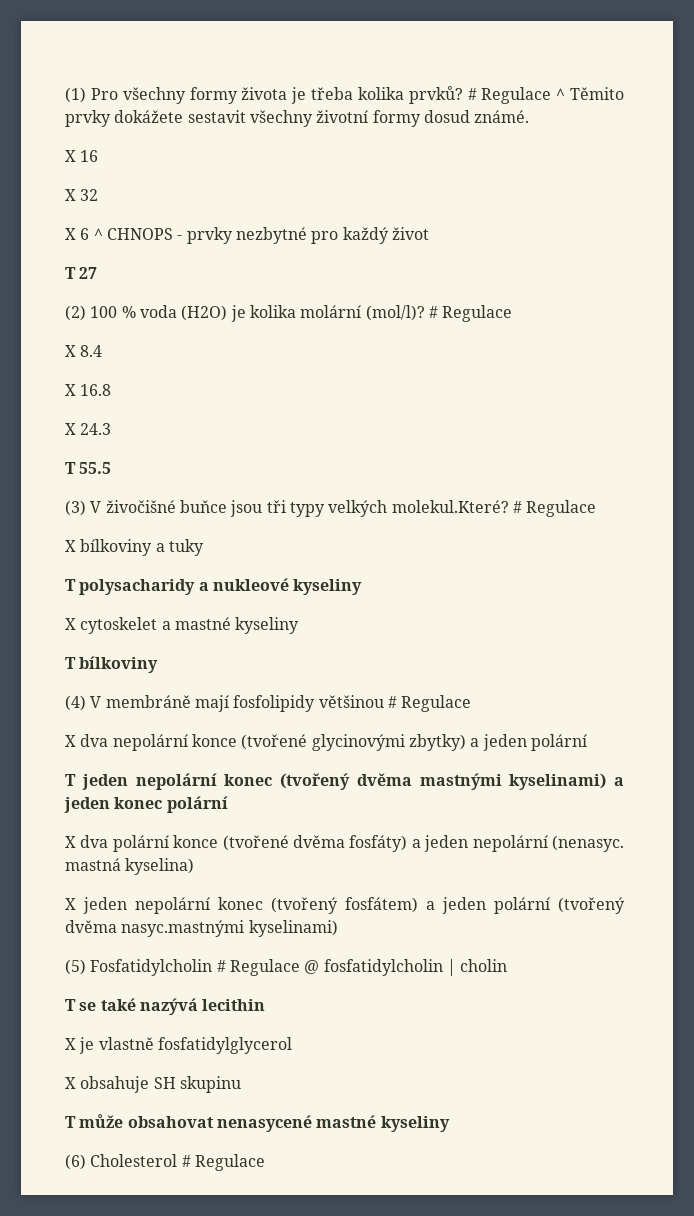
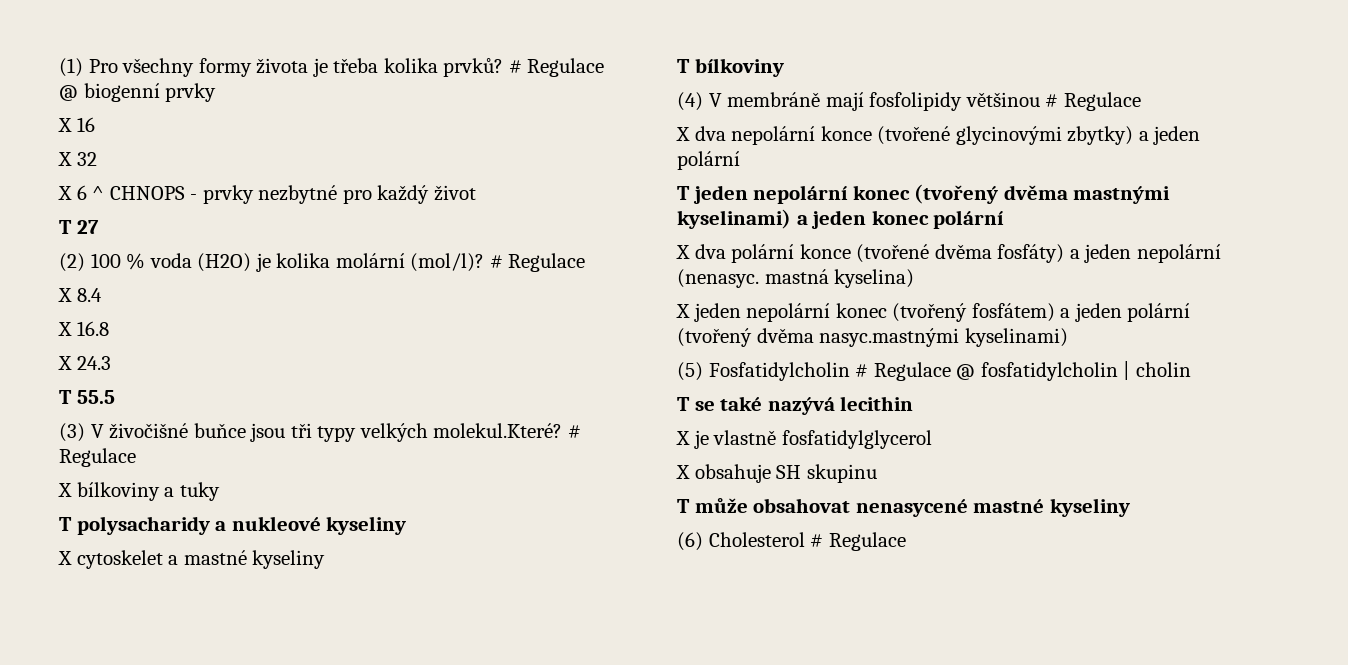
- # Regulace ^ Těmito prvky dokážete sestavit všechny životní formy dosud známé.
+ # Regulace @ biogenní prvky

